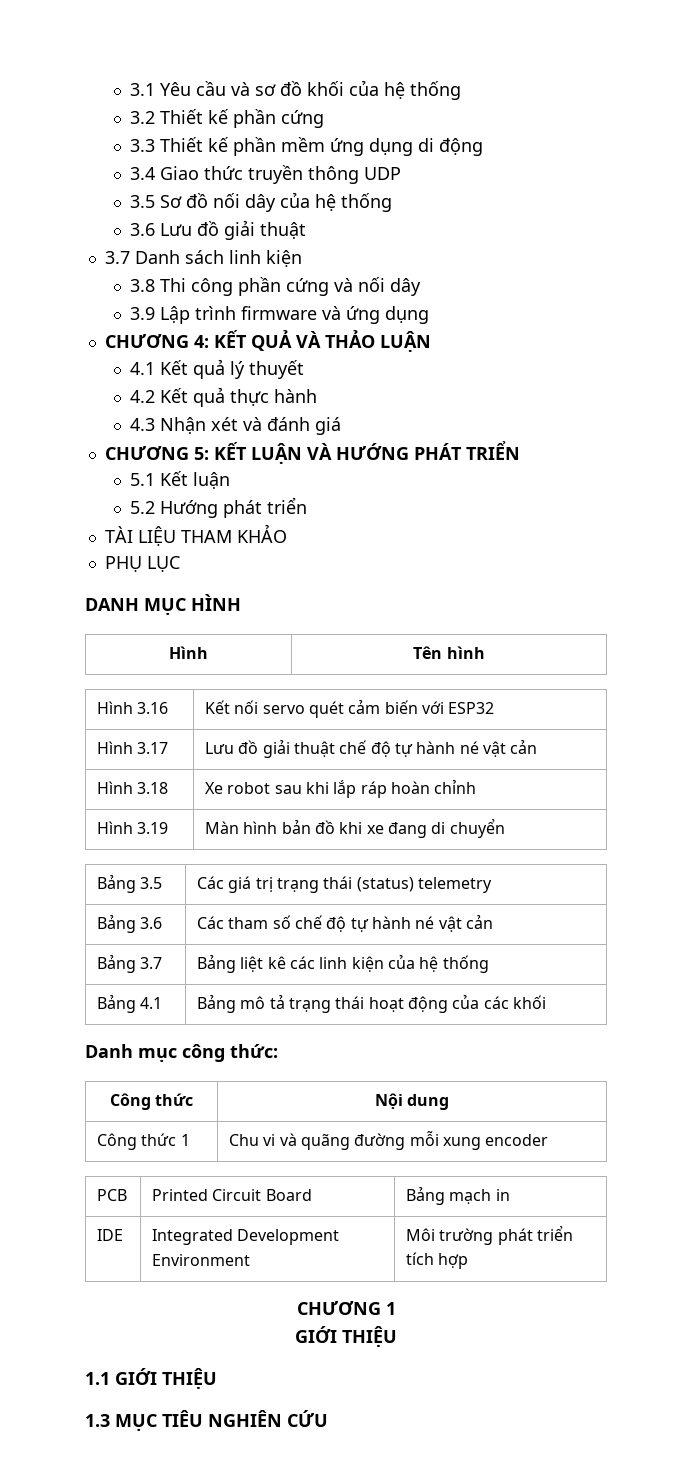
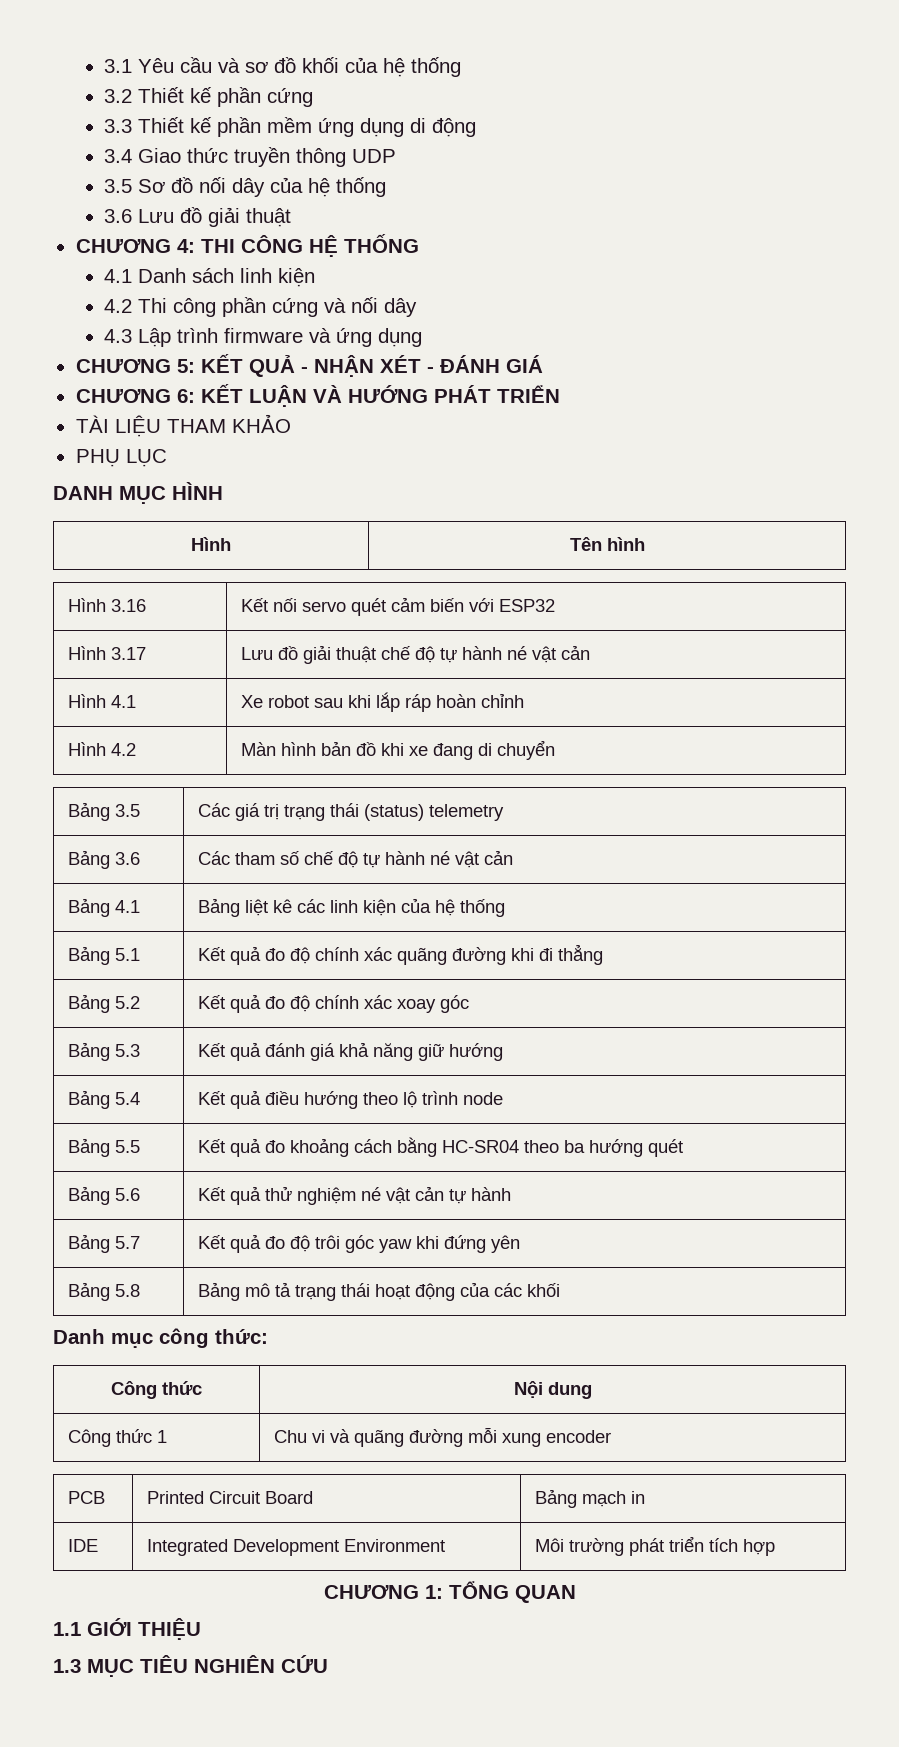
- 3.7 Danh sách linh kiện
+ CHƯƠNG 4: THI CÔNG HỆ THỐNG
+ 4.1 Danh sách linh kiện
- 3.8 Thi công phần cứng và nối dây
+ 4.2 Thi công phần cứng và nối dây
- 3.9 Lập trình firmware và ứng dụng
+ 4.3 Lập trình firmware và ứng dụng
- CHƯƠNG 4: KẾT QUẢ VÀ THẢO LUẬN
- 4.1 Kết quả lý thuyết
- 4.2 Kết quả thực hành
- 4.3 Nhận xét và đánh giá
- CHƯƠNG 5: KẾT LUẬN VÀ HƯỚNG PHÁT TRIỂN
+ CHƯƠNG 5: KẾT QUẢ - NHẬN XÉT - ĐÁNH GIÁ
+ CHƯƠNG 6: KẾT LUẬN VÀ HƯỚNG PHÁT TRIỂN
- 5.1 Kết luận
- 5.2 Hướng phát triển
- Hình 3.18 | Xe robot sau khi lắp ráp hoàn chỉnh
+ Hình 4.1 | Xe robot sau khi lắp ráp hoàn chỉnh
- Hình 3.19 | Màn hình bản đồ khi xe đang di chuyển
+ Hình 4.2 | Màn hình bản đồ khi xe đang di chuyển
- Bảng 3.7 | Bảng liệt kê các linh kiện của hệ thống
+ Bảng 4.1 | Bảng liệt kê các linh kiện của hệ thống
- Bảng 4.1 | Bảng mô tả trạng thái hoạt động của các khối
+ Bảng 5.1 | Kết quả đo độ chính xác quãng đường khi đi thẳng
+ Bảng 5.2 | Kết quả đo độ chính xác xoay góc
+ Bảng 5.3 | Kết quả đánh giá khả năng giữ hướng
+ Bảng 5.4 | Kết quả điều hướng theo lộ trình node
+ Bảng 5.5 | Kết quả đo khoảng cách bằng HC-SR04 theo ba hướng quét
+ Bảng 5.6 | Kết quả thử nghiệm né vật cản tự hành
+ Bảng 5.7 | Kết quả đo độ trôi góc yaw khi đứng yên
+ Bảng 5.8 | Bảng mô tả trạng thái hoạt động của các khối
- CHƯƠNG 1
- GIỚI THIỆU
+ CHƯƠNG 1: TỔNG QUAN

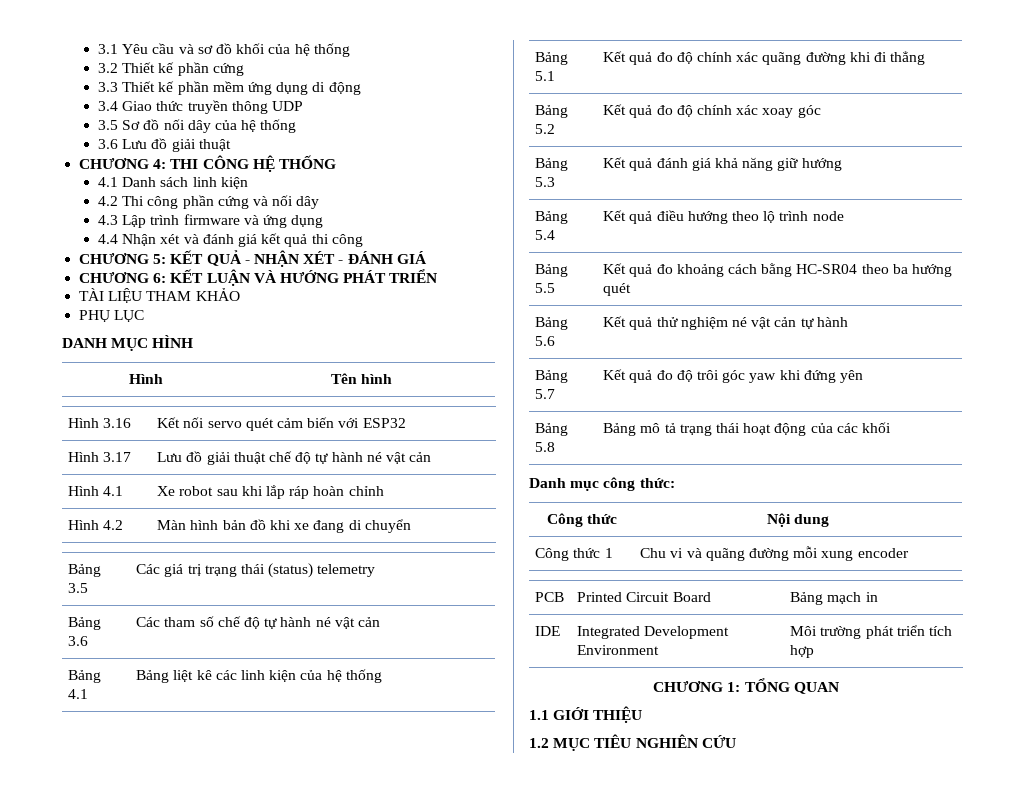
+ 4.4 Nhận xét và đánh giá kết quả thi công
- 1.3 MỤC TIÊU NGHIÊN CỨU
+ 1.2 MỤC TIÊU NGHIÊN CỨU

